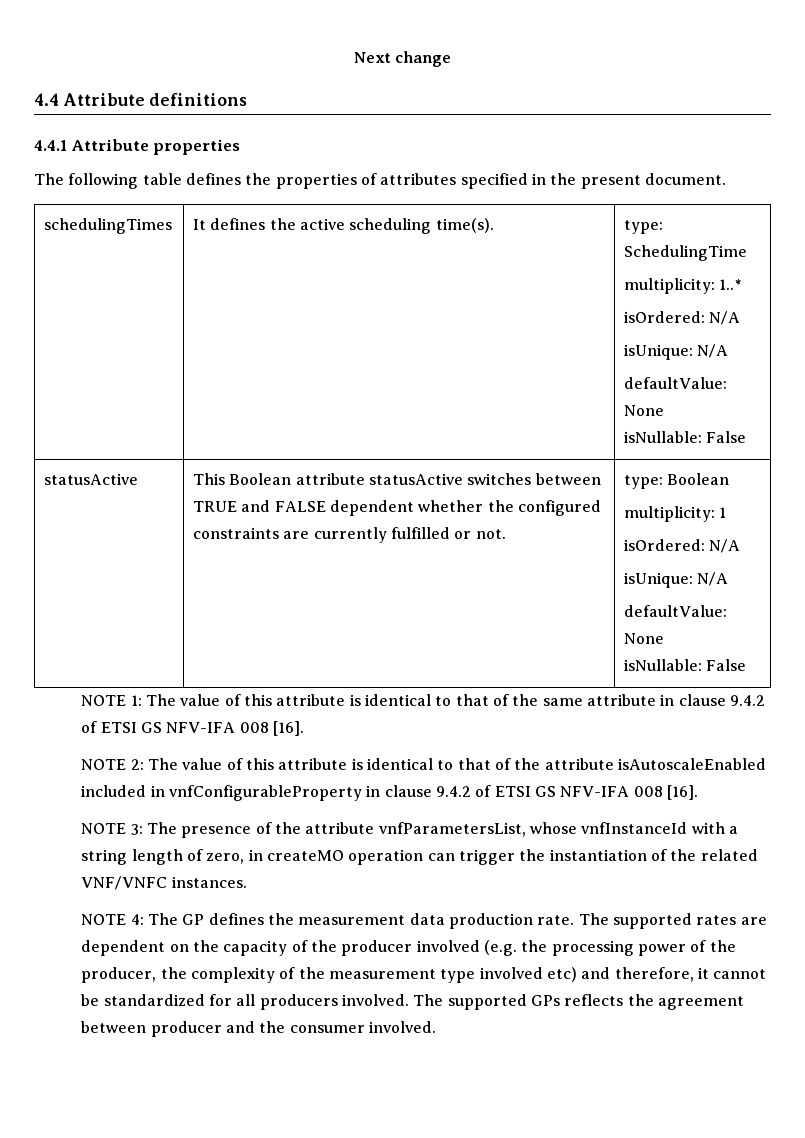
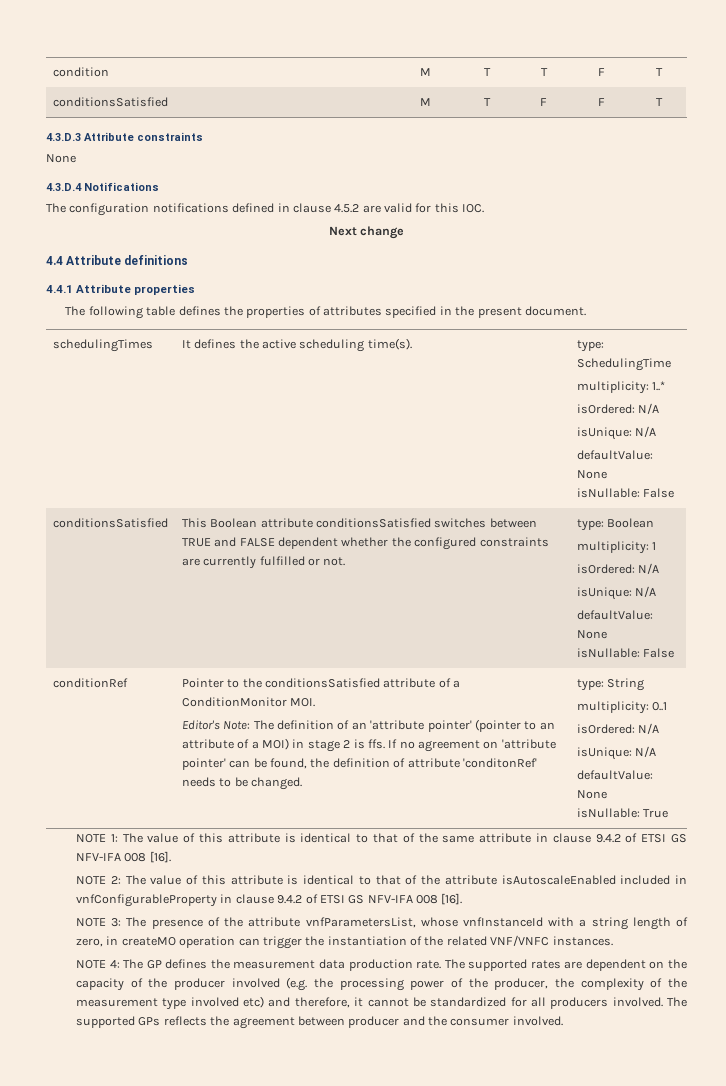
+ condition | M | T | T | F | T
+ conditionsSatisfied | M | T | F | F | T
+ 4.3.D.3 Attribute constraints
+ None
+ 4.3.D.4 Notifications
+ The configuration notifications defined in clause 4.5.2 are valid for this IOC.
- statusActive | This Boolean attribute statusActive switches between TRUE and FALSE dependent whether the configured constraints are currently fulfilled or not. | type: Boolean
+ conditionsSatisfied | This Boolean attribute conditionsSatisfied switches between TRUE and FALSE dependent whether the configured constraints are currently fulfilled or not. | type: Boolean
+ conditionRef | Pointer to the conditionsSatisfied attribute of a ConditionMonitor MOI.
+ Editor's Note: The definition of an 'attribute pointer' (pointer to an attribute of a MOI) in stage 2 is ffs. If no agreement on 'attribute pointer' can be found, the definition of attribute 'conditonRef' needs to be changed. | type: String
+ multiplicity: 0..1
+ isOrdered: N/A
+ isUnique: N/A
+ defaultValue: None
+ isNullable: True

